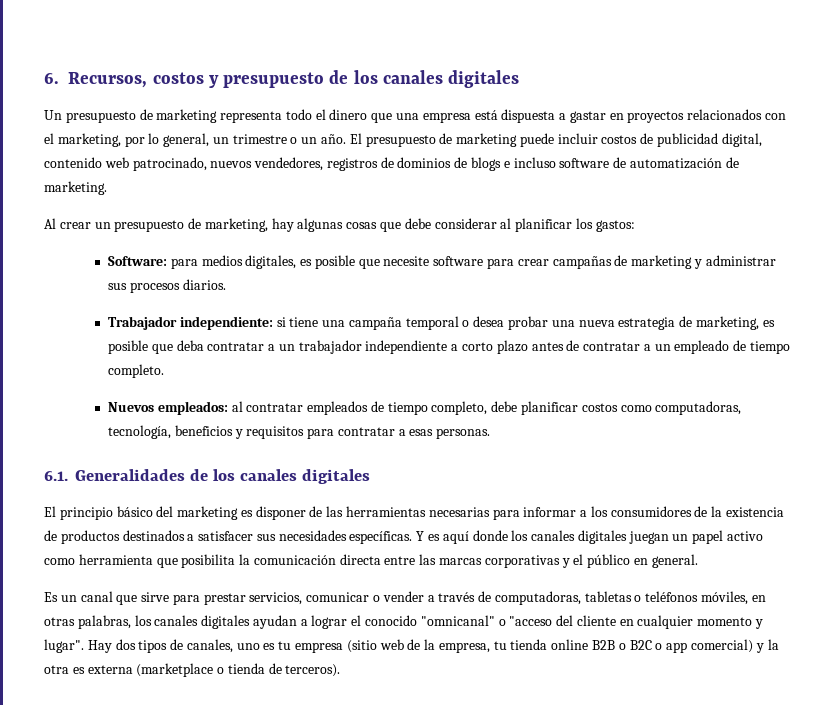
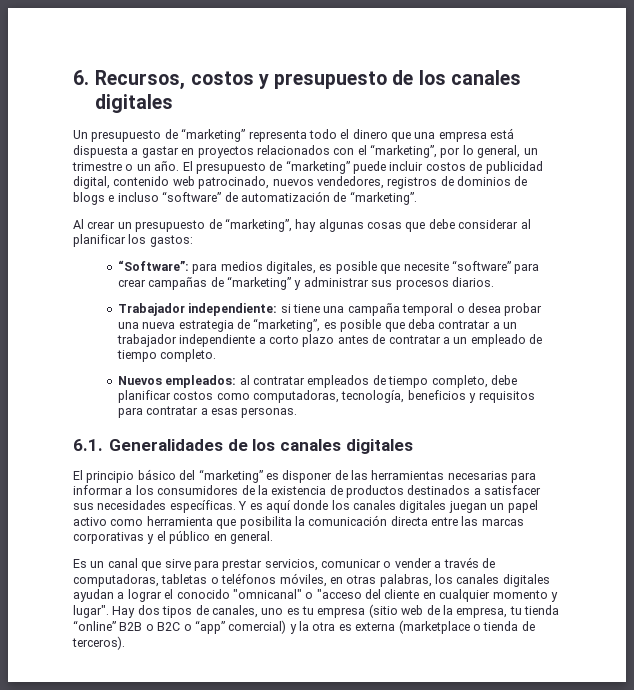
- Un presupuesto de marketing representa todo el dinero que una empresa está dispuesta a gastar en proyectos relacionados con el marketing, por lo general, un trimestre o un año.
+ Un presupuesto de “marketing” representa todo el dinero que una empresa está dispuesta a gastar en proyectos relacionados con el “marketing”, por lo general, un trimestre o un año.
- El presupuesto de marketing puede incluir costos de publicidad digital, contenido web patrocinado, nuevos vendedores, registros de dominios de blogs e incluso software de automatización de marketing.
+ El presupuesto de “marketing” puede incluir costos de publicidad digital, contenido web patrocinado, nuevos vendedores, registros de dominios de blogs e incluso “software” de automatización de “marketing”.
- Al crear un presupuesto de marketing, hay algunas cosas que debe considerar al planificar los gastos:
+ Al crear un presupuesto de “marketing”, hay algunas cosas que debe considerar al planificar los gastos:
- Software: para medios digitales, es posible que necesite software para crear campañas de marketing y administrar sus procesos diarios.
+ “Software”: para medios digitales, es posible que necesite “software” para crear campañas de “marketing” y administrar sus procesos diarios.
- Trabajador independiente: si tiene una campaña temporal o desea probar una nueva estrategia de marketing, es posible que deba contratar a un trabajador independiente a corto plazo antes de contratar a un empleado de tiempo completo.
+ Trabajador independiente: si tiene una campaña temporal o desea probar una nueva estrategia de “marketing”, es posible que deba contratar a un trabajador independiente a corto plazo antes de contratar a un empleado de tiempo completo.
- El principio básico del marketing es disponer de las herramientas necesarias para informar a los consumidores de la existencia de productos destinados a satisfacer sus necesidades específicas.
+ El principio básico del “marketing” es disponer de las herramientas necesarias para informar a los consumidores de la existencia de productos destinados a satisfacer sus necesidades específicas.
- Hay dos tipos de canales, uno es tu empresa (sitio web de la empresa, tu tienda online B2B o B2C o app comercial) y la otra es externa (marketplace o tienda de terceros).
+ Hay dos tipos de canales, uno es tu empresa (sitio web de la empresa, tu tienda “online” B2B o B2C o “app” comercial) y la otra es externa (marketplace o tienda de terceros).

